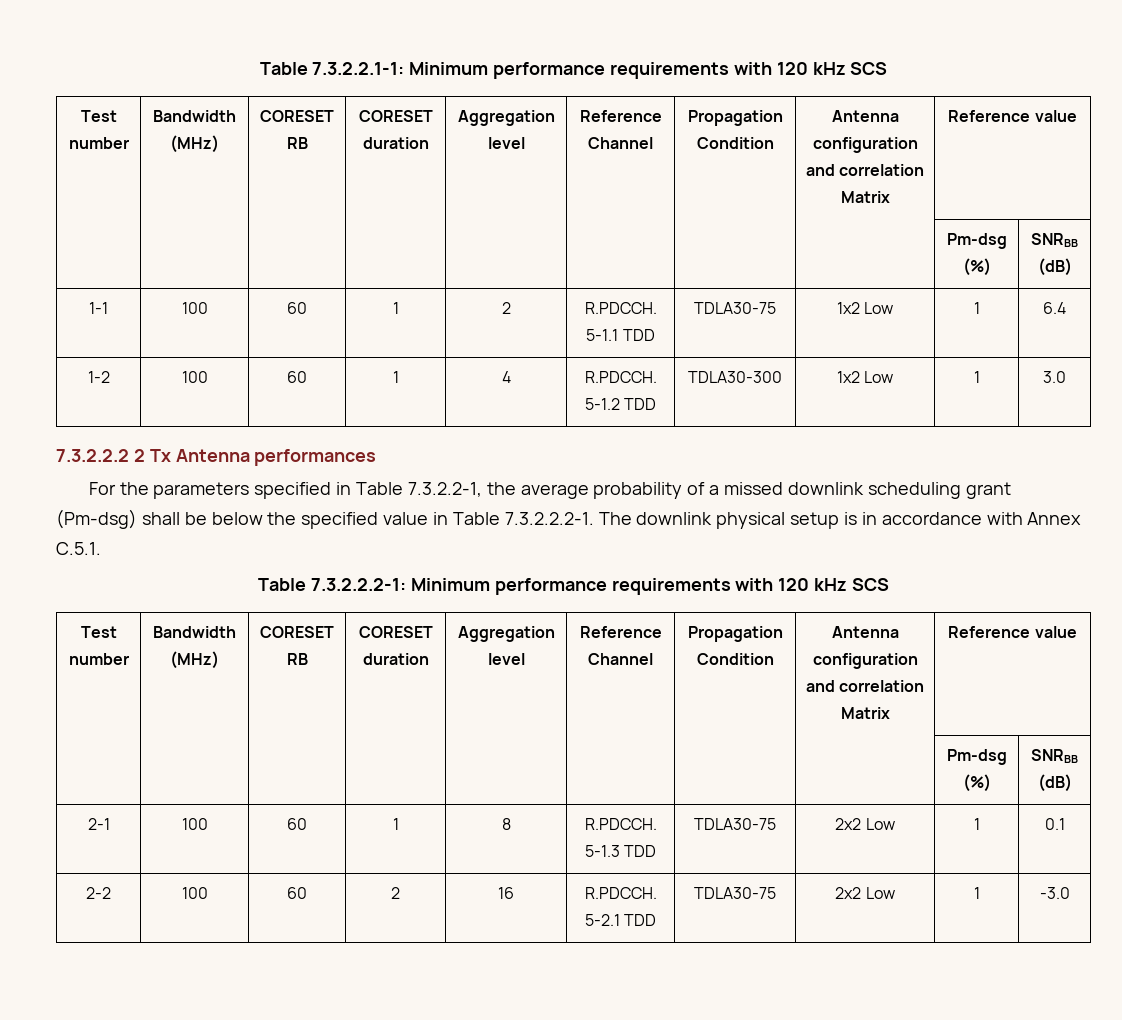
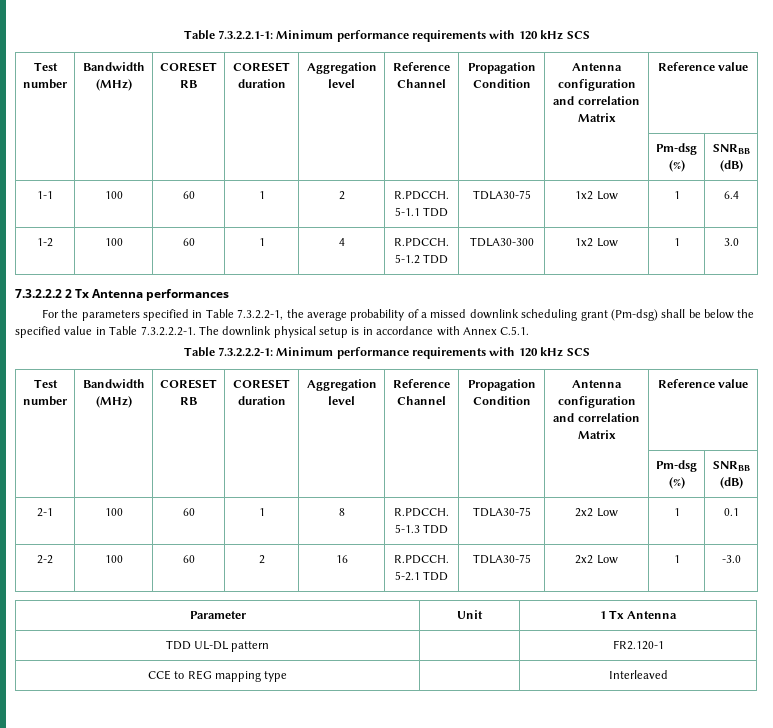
+ Parameter | Unit | 1 Tx Antenna
+ TDD UL-DL pattern | | FR2.120-1
+ CCE to REG mapping type | | Interleaved

